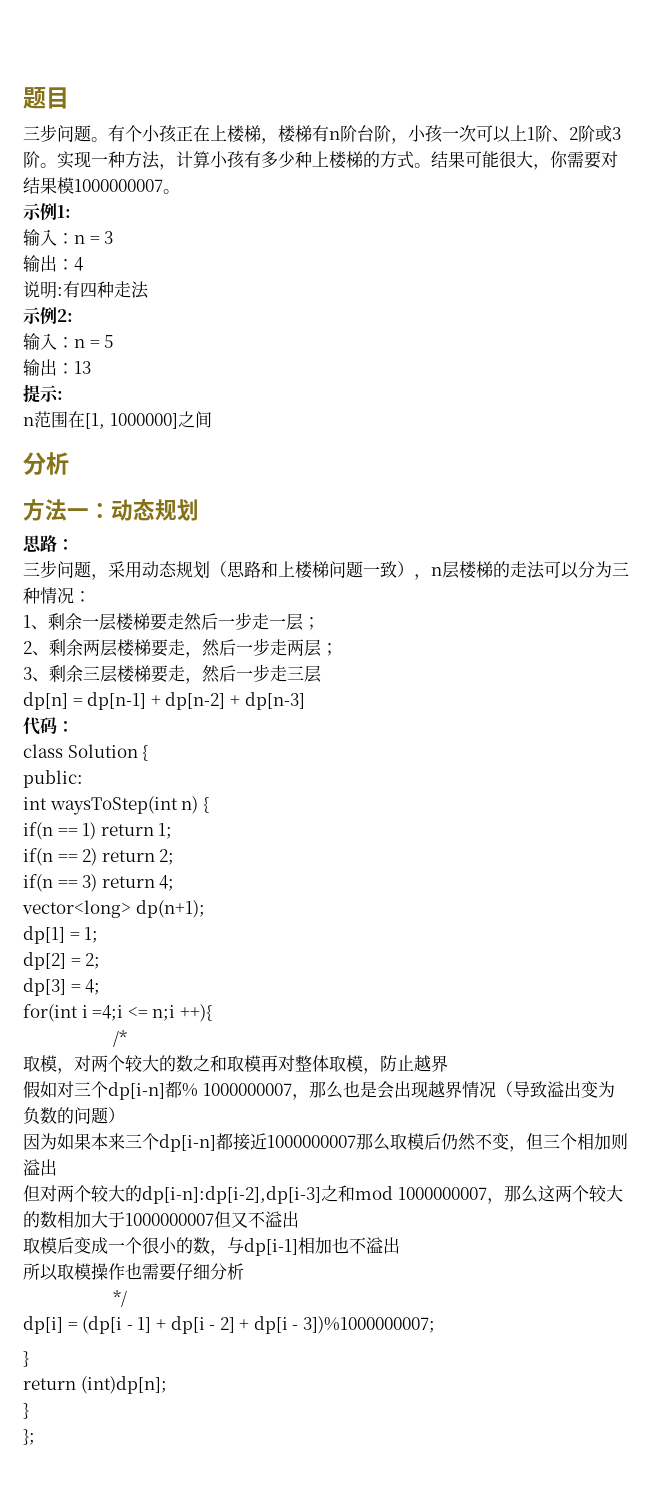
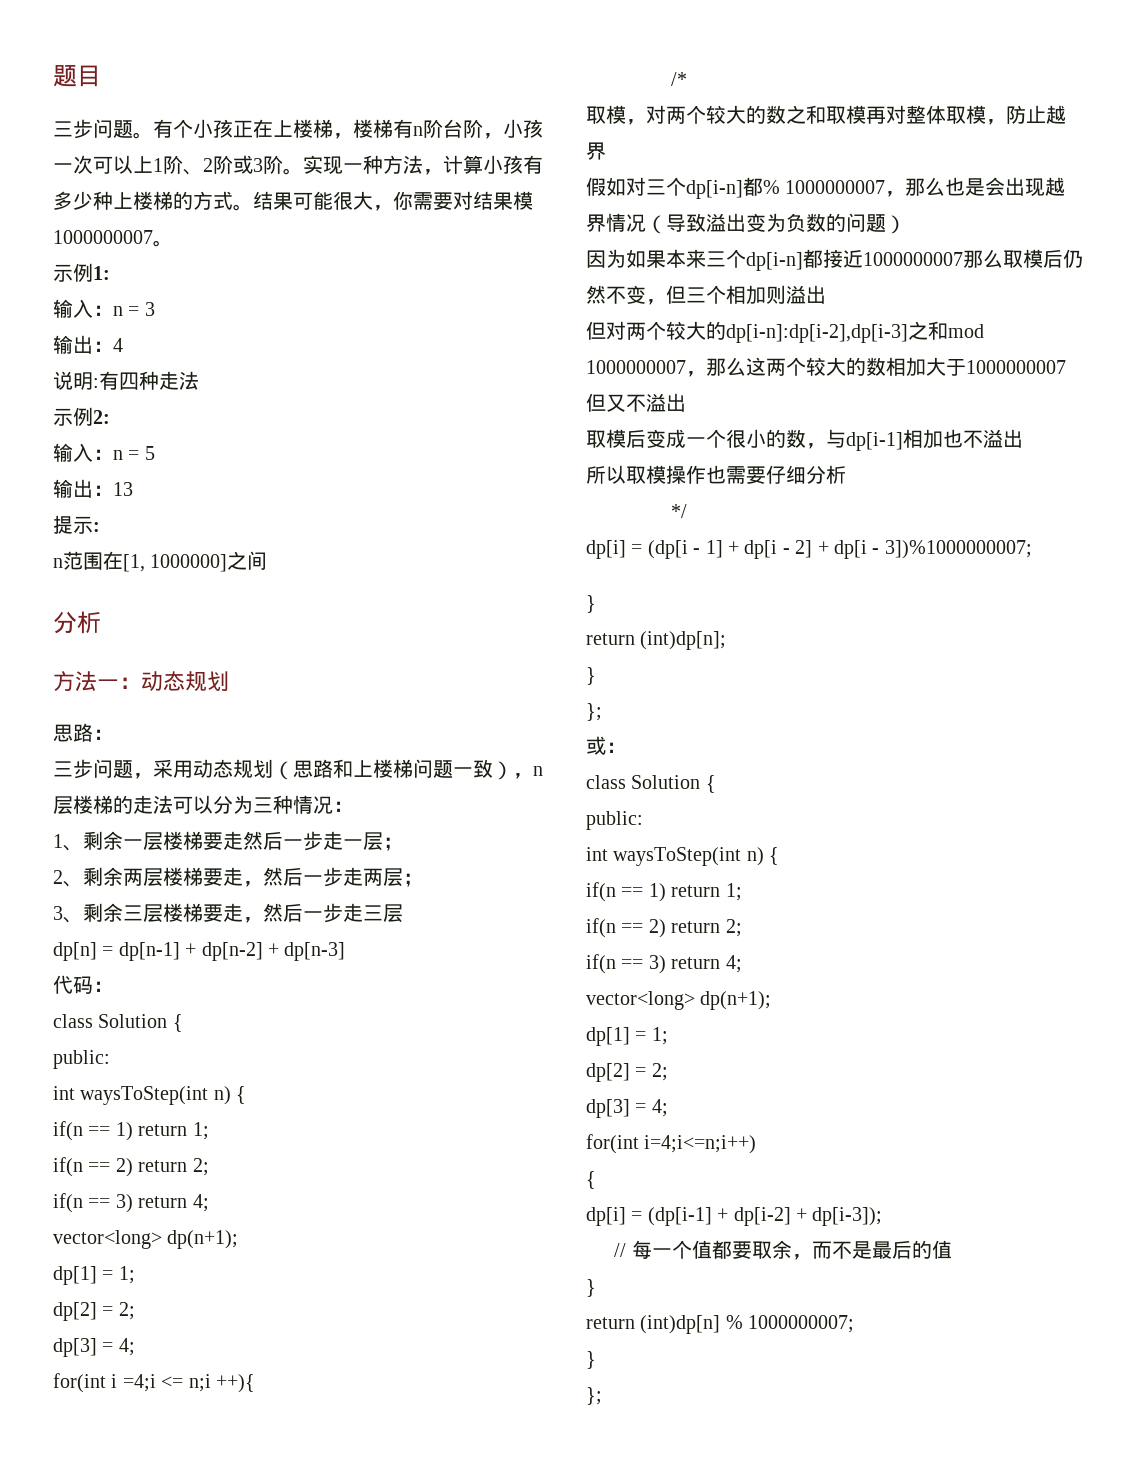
+ 或：
+ class Solution {
+ public:
+ int waysToStep(int n) {
+ if(n == 1) return 1;
+ if(n == 2) return 2;
+ if(n == 3) return 4;
+ vector<long> dp(n+1);
+ dp[1] = 1;
+ dp[2] = 2;
+ dp[3] = 4;
+ for(int i=4;i<=n;i++)
+ {
+ dp[i] = (dp[i-1] + dp[i-2] + dp[i-3]);
+ // 每一个值都要取余，而不是最后的值
+ }
+ return (int)dp[n] % 1000000007;
+ }
+ };

